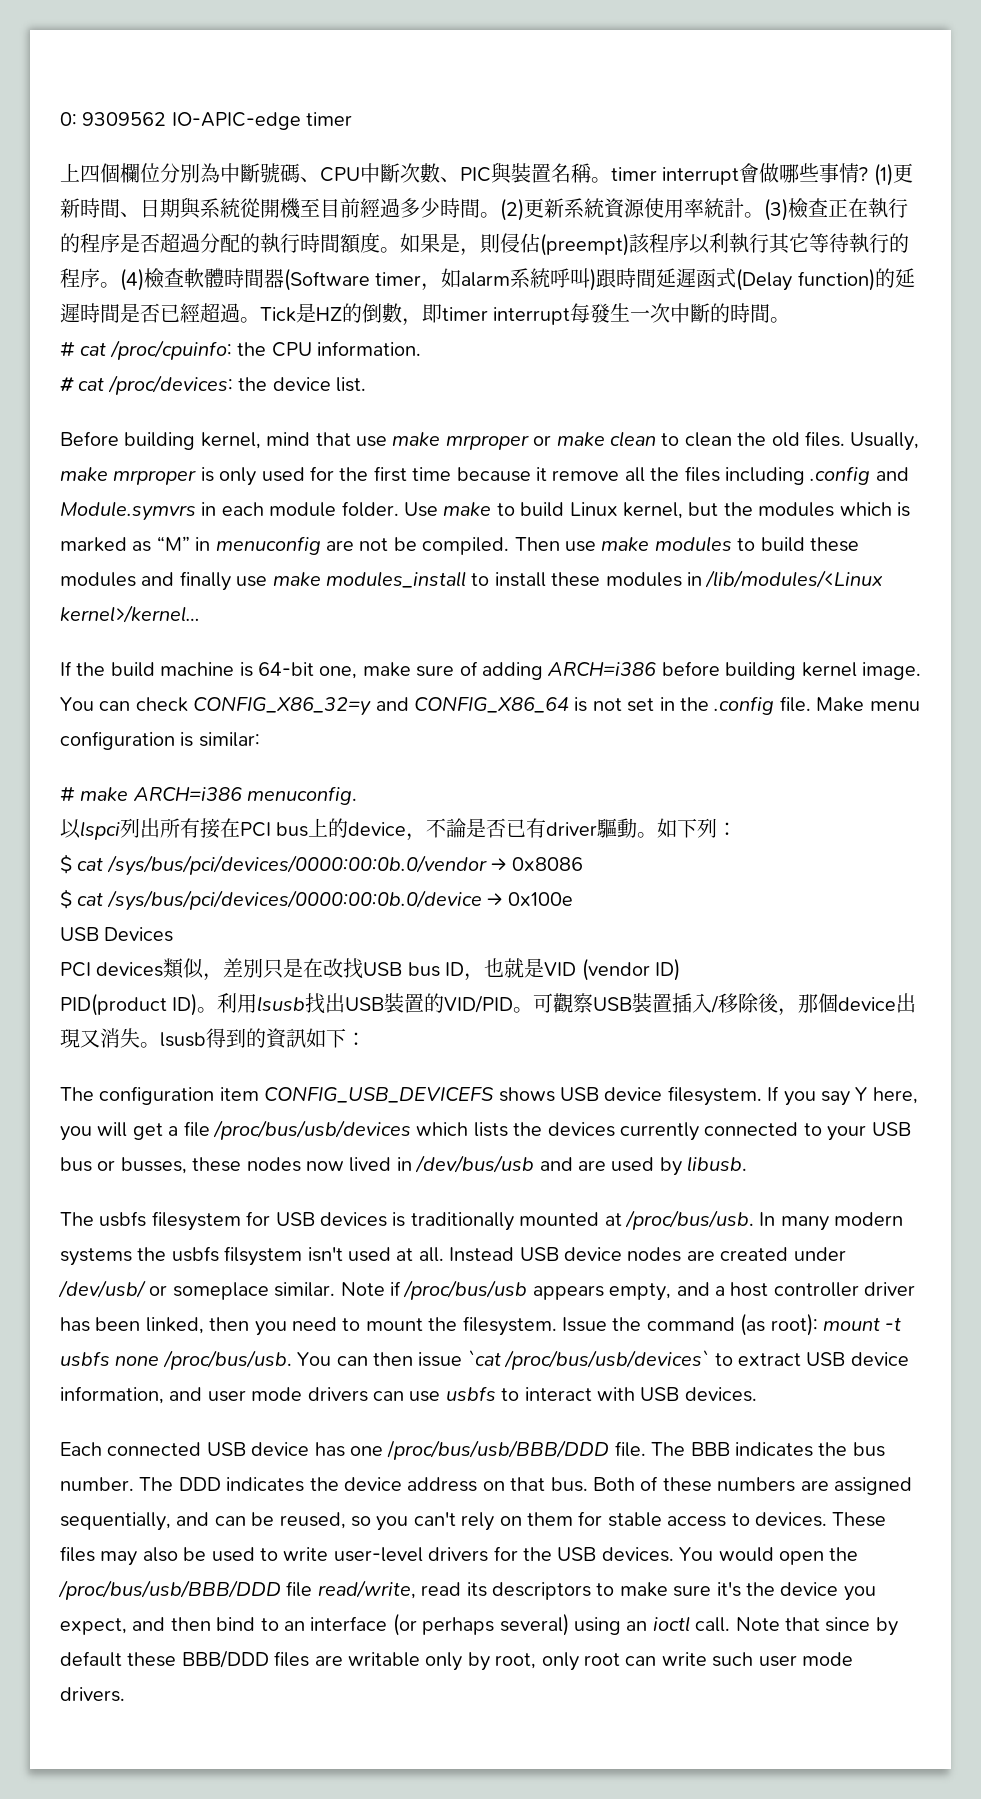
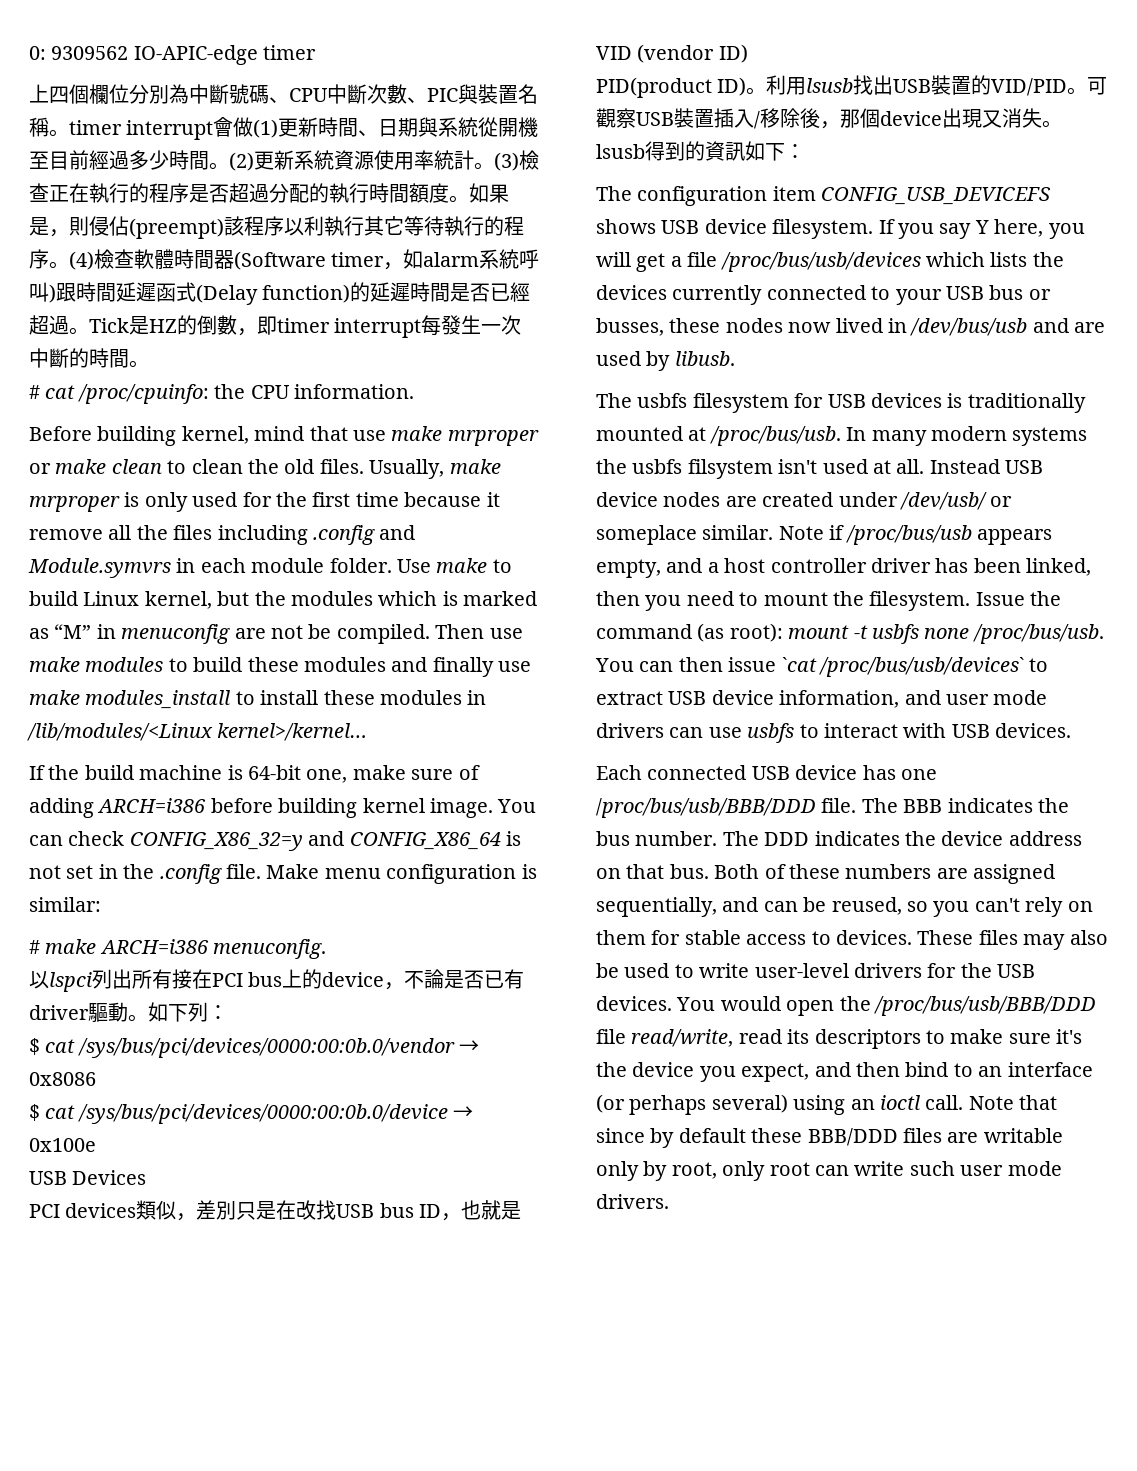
- 上四個欄位分別為中斷號碼、CPU中斷次數、PIC與裝置名稱。timer interrupt會做哪些事情? (1)更新時間、日期與系統從開機至目前經過多少時間。
+ 上四個欄位分別為中斷號碼、CPU中斷次數、PIC與裝置名稱。timer interrupt會做(1)更新時間、日期與系統從開機至目前經過多少時間。
- # cat /proc/devices: the device list.

